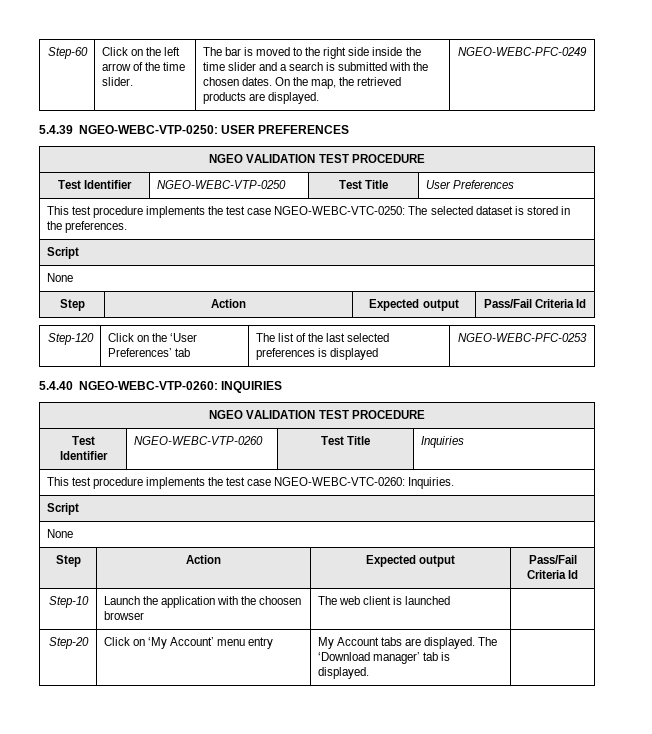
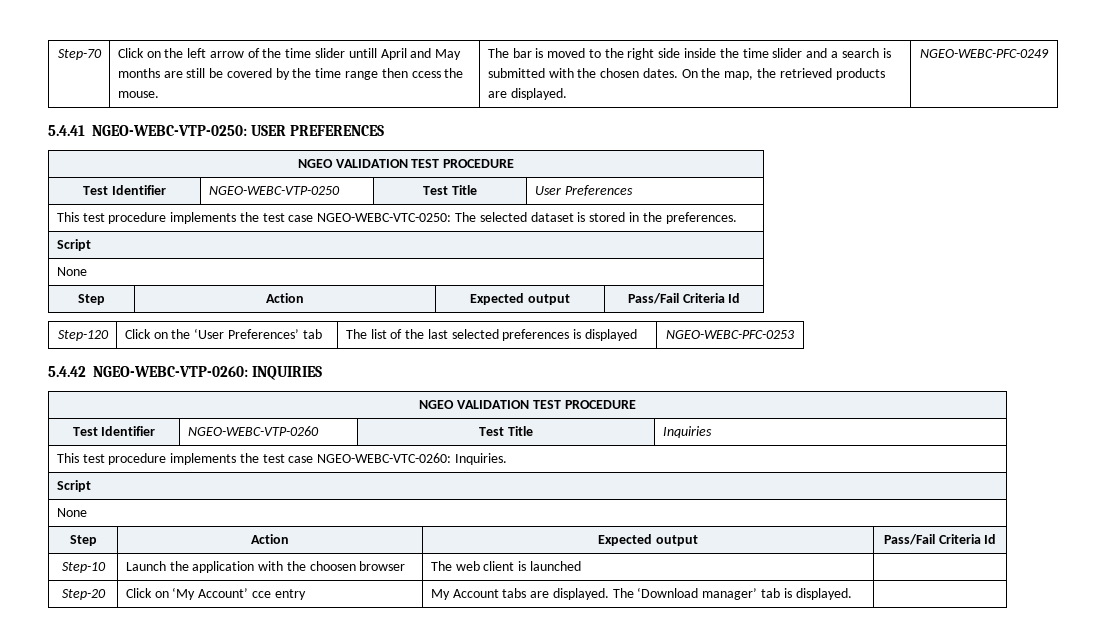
- Step-60
+ Step-70
- Click on the left arrow of the time slider.
+ Click on the left arrow of the time slider untill April and May months are still be covered by the time range then ccess the mouse.
- 5.4.39 NGEO-WEBC-VTP-0250: USER PREFERENCES
+ 5.4.41 NGEO-WEBC-VTP-0250: USER PREFERENCES
- 5.4.40 NGEO-WEBC-VTP-0260: INQUIRIES
+ 5.4.42 NGEO-WEBC-VTP-0260: INQUIRIES
- Step-20 | Click on ‘My Account’ menu entry | My Account tabs are displayed. The ‘Download manager’ tab is displayed. |
+ Step-20 | Click on ‘My Account’ cce entry | My Account tabs are displayed. The ‘Download manager’ tab is displayed. |

